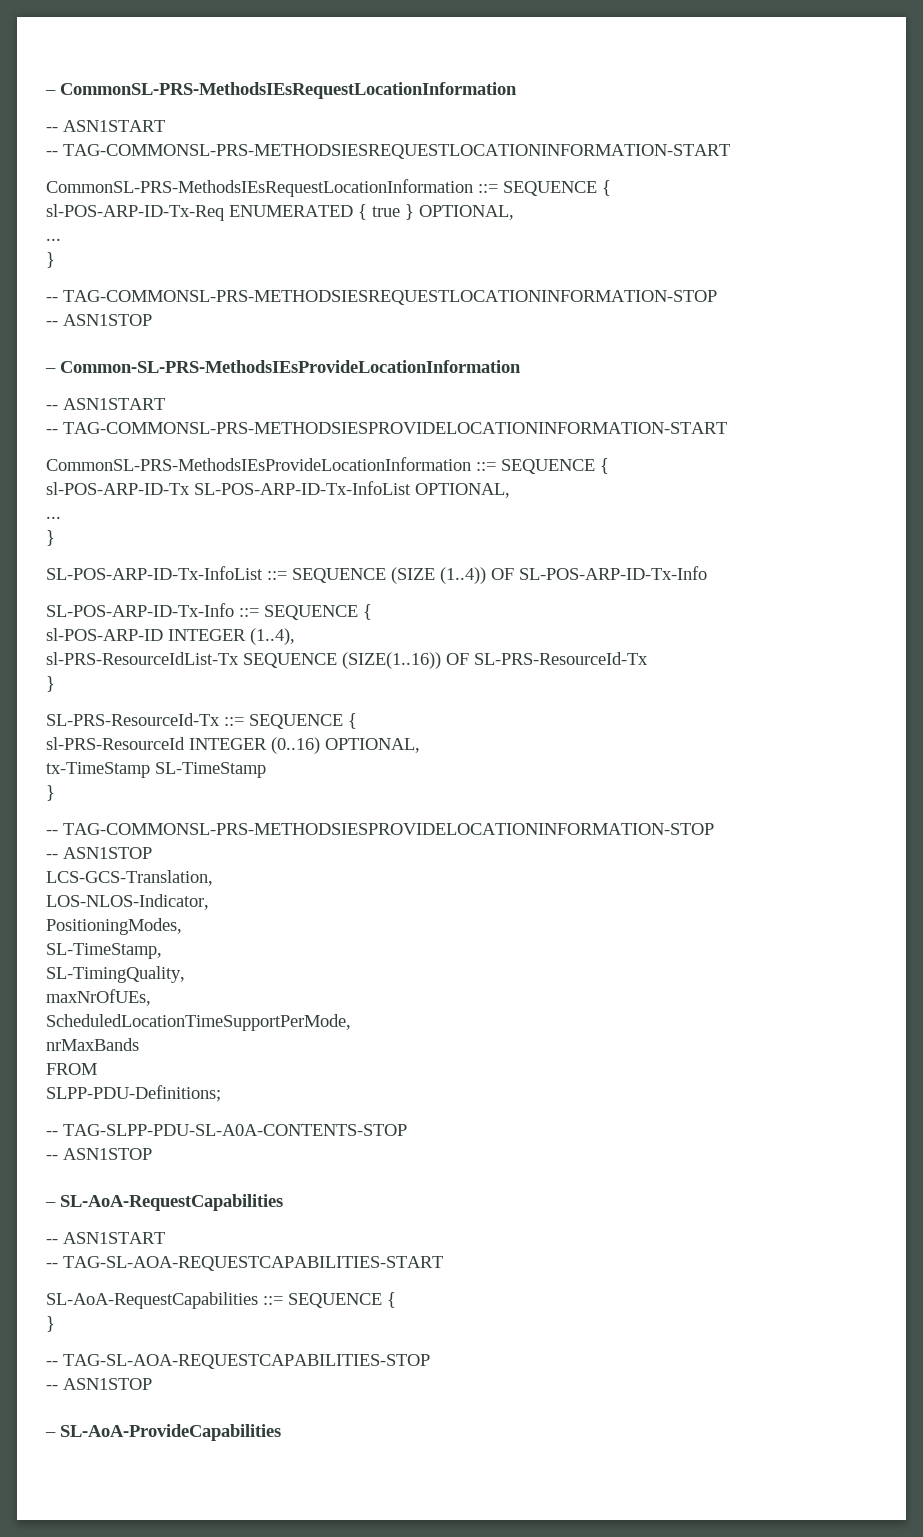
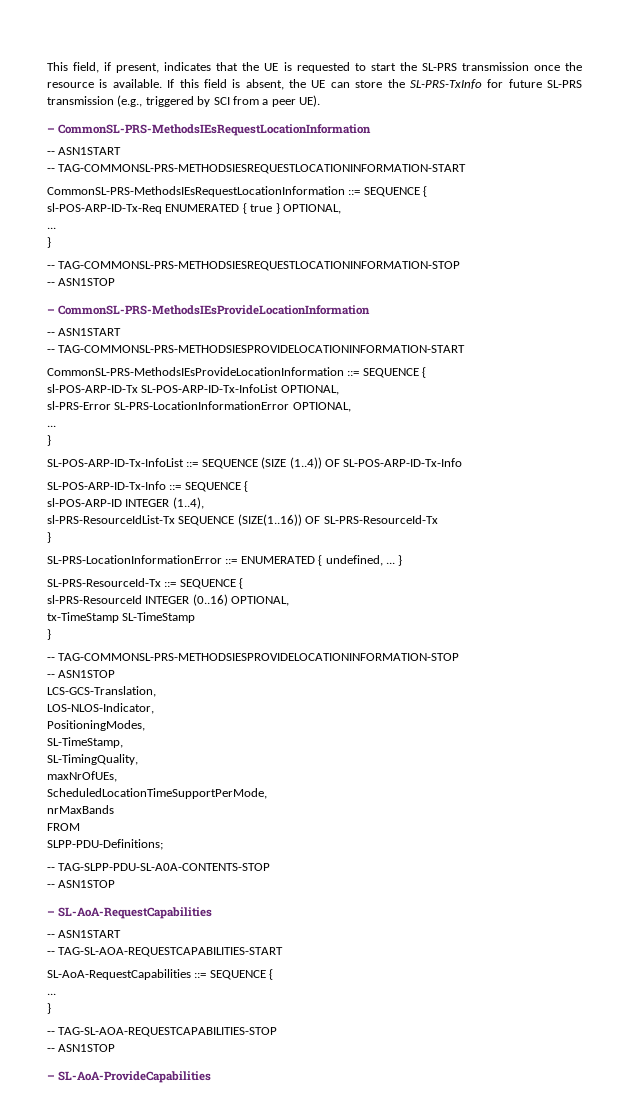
+ This field, if present, indicates that the UE is requested to start the SL-PRS transmission once the resource is available. If this field is absent, the UE can store the SL-PRS-TxInfo for future SL-PRS transmission (e.g., triggered by SCI from a peer UE).
- – Common-SL-PRS-MethodsIEsProvideLocationInformation
+ – CommonSL-PRS-MethodsIEsProvideLocationInformation
+ sl-PRS-Error SL-PRS-LocationInformationError OPTIONAL,
+ SL-PRS-LocationInformationError ::= ENUMERATED { undefined, ... }
  SL-AoA-RequestCapabilities ::= SEQUENCE {
+ ...

